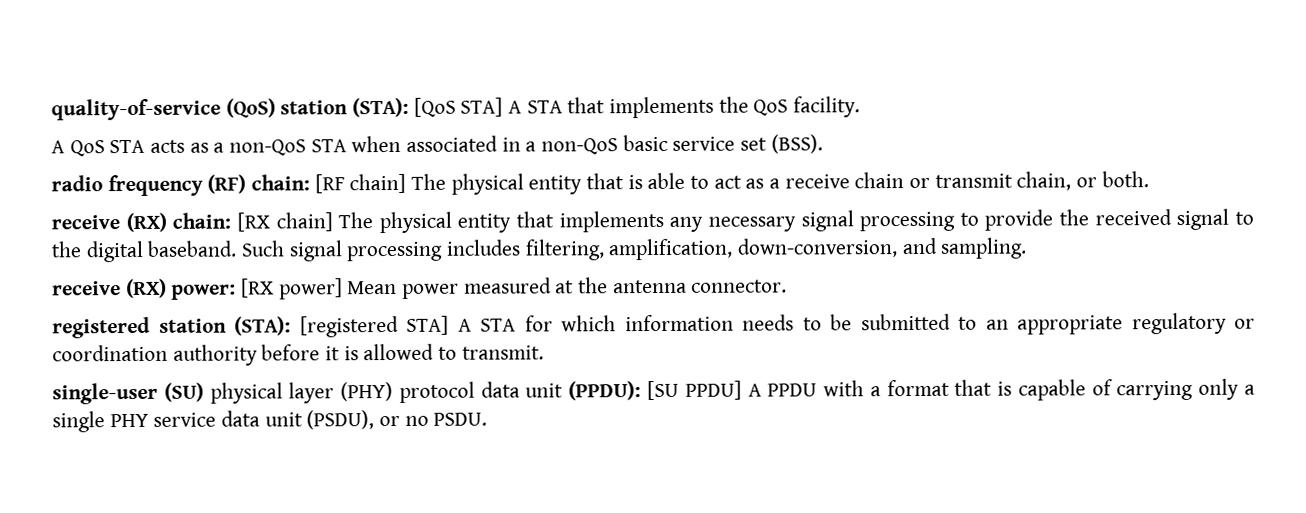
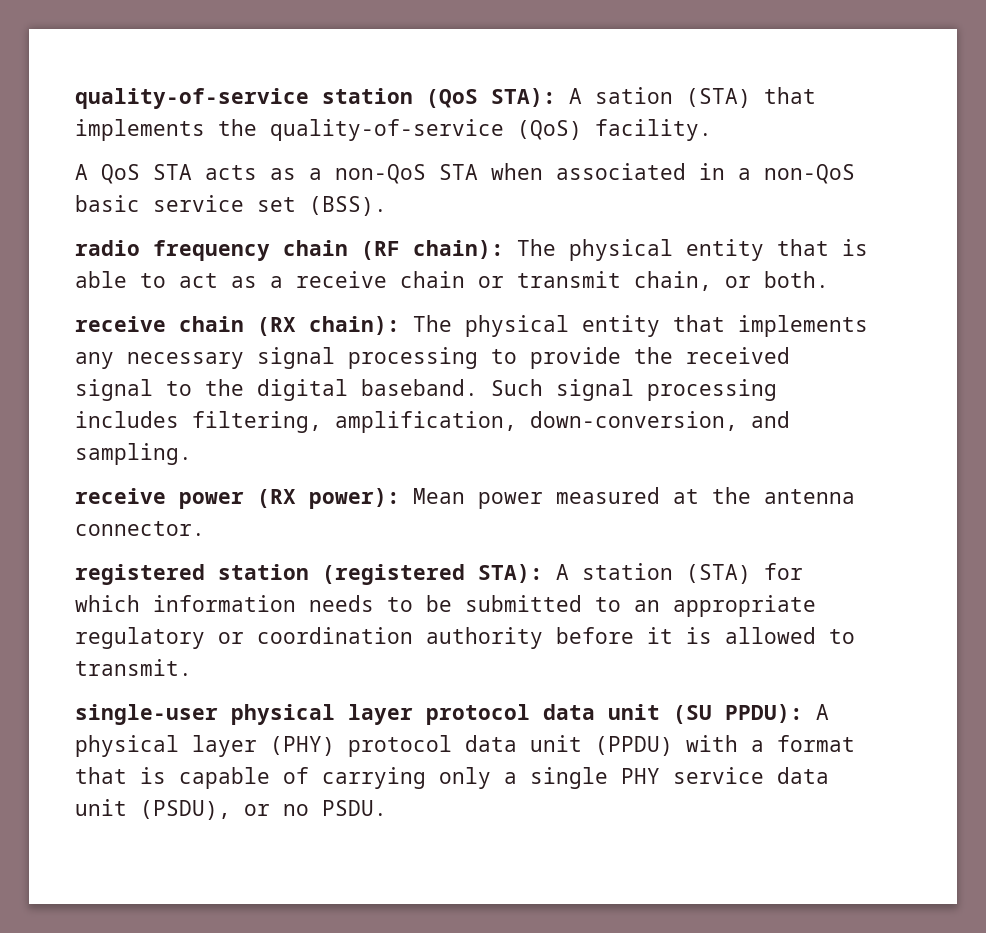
- quality-of-service (QoS) station (STA): [QoS STA] A STA that implements the QoS facility.
+ quality-of-service station (QoS STA): A sation (STA) that implements the quality-of-service (QoS) facility.
- radio frequency (RF) chain: [RF chain] The physical entity that is able to act as a receive chain or transmit chain, or both.
+ radio frequency chain (RF chain): The physical entity that is able to act as a receive chain or transmit chain, or both.
- receive (RX) chain: [RX chain] The physical entity that implements any necessary signal processing to provide the received signal to the digital baseband.
+ receive chain (RX chain): The physical entity that implements any necessary signal processing to provide the received signal to the digital baseband.
- receive (RX) power: [RX power] Mean power measured at the antenna connector.
+ receive power (RX power): Mean power measured at the antenna connector.
- registered station (STA): [registered STA] A STA for which information needs to be submitted to an appropriate regulatory or coordination authority before it is allowed to transmit.
+ registered station (registered STA): A station (STA) for which information needs to be submitted to an appropriate regulatory or coordination authority before it is allowed to transmit.
- single-user (SU) physical layer (PHY) protocol data unit (PPDU): [SU PPDU] A PPDU with a format that is capable of carrying only a single PHY service data unit (PSDU), or no PSDU.
+ single-user physical layer protocol data unit (SU PPDU): A physical layer (PHY) protocol data unit (PPDU) with a format that is capable of carrying only a single PHY service data unit (PSDU), or no PSDU.

